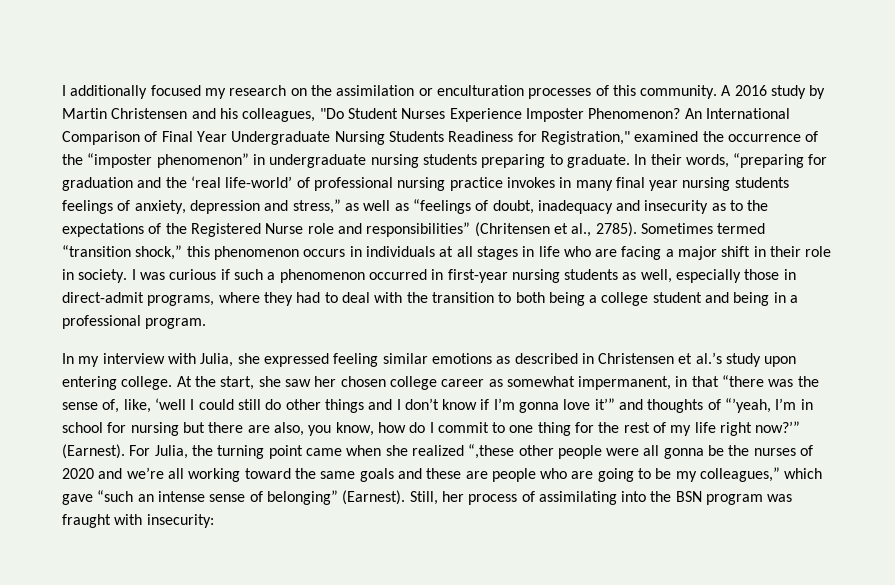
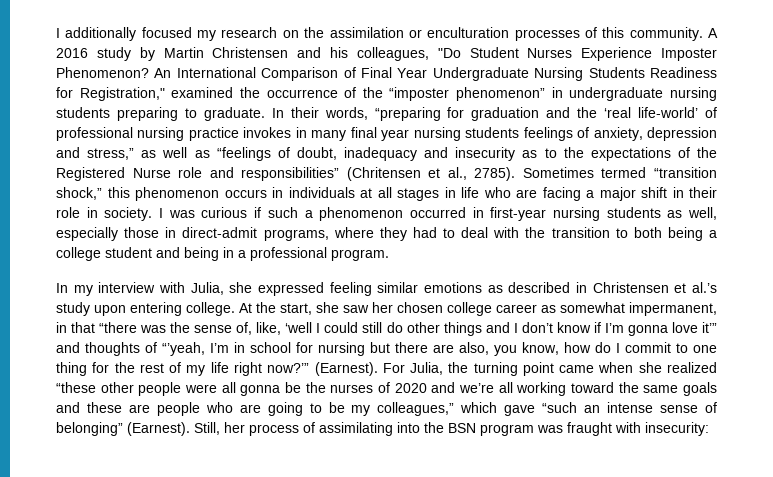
- For Julia, the turning point came when she realized “,these other people were all gonna be the nurses of 2020 and we’re all working toward the same goals and these are people who are going to be my colleagues,” which gave “such an intense sense of belonging” (Earnest).
+ For Julia, the turning point came when she realized “these other people were all gonna be the nurses of 2020 and we’re all working toward the same goals and these are people who are going to be my colleagues,” which gave “such an intense sense of belonging” (Earnest).

